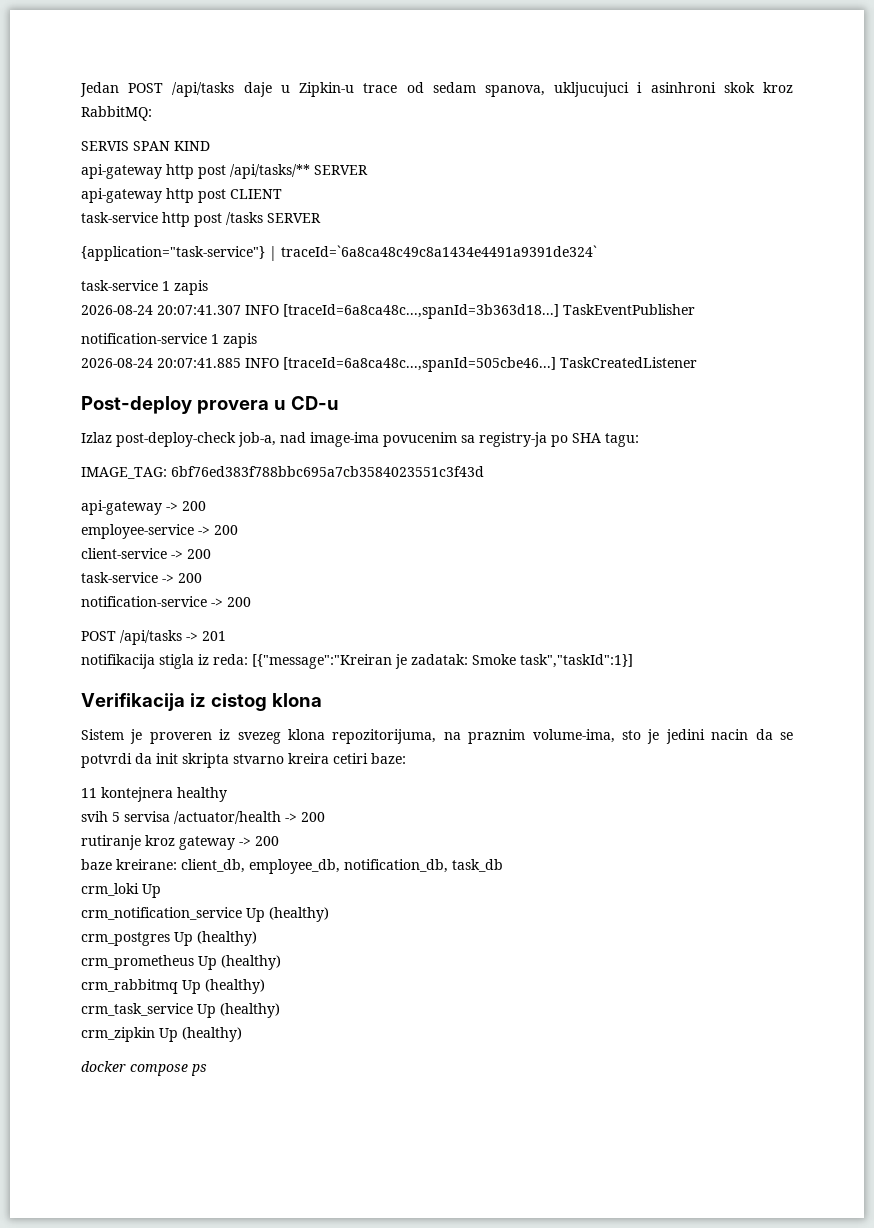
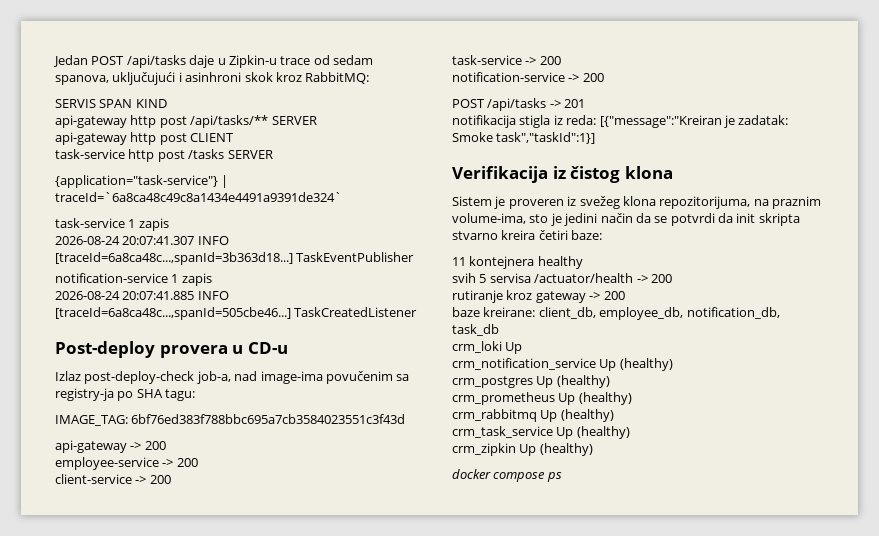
- Jedan POST /api/tasks daje u Zipkin-u trace od sedam spanova, ukljucujuci i asinhroni skok kroz RabbitMQ:
+ Jedan POST /api/tasks daje u Zipkin-u trace od sedam spanova, uključujući i asinhroni skok kroz RabbitMQ:
- Izlaz post-deploy-check job-a, nad image-ima povucenim sa registry-ja po SHA tagu:
+ Izlaz post-deploy-check job-a, nad image-ima povučenim sa registry-ja po SHA tagu:
- Verifikacija iz cistog klona
+ Verifikacija iz čistog klona
- Sistem je proveren iz svezeg klona repozitorijuma, na praznim volume-ima, sto je jedini nacin da se potvrdi da init skripta stvarno kreira cetiri baze:
+ Sistem je proveren iz svežeg klona repozitorijuma, na praznim volume-ima, sto je jedini način da se potvrdi da init skripta stvarno kreira četiri baze:

